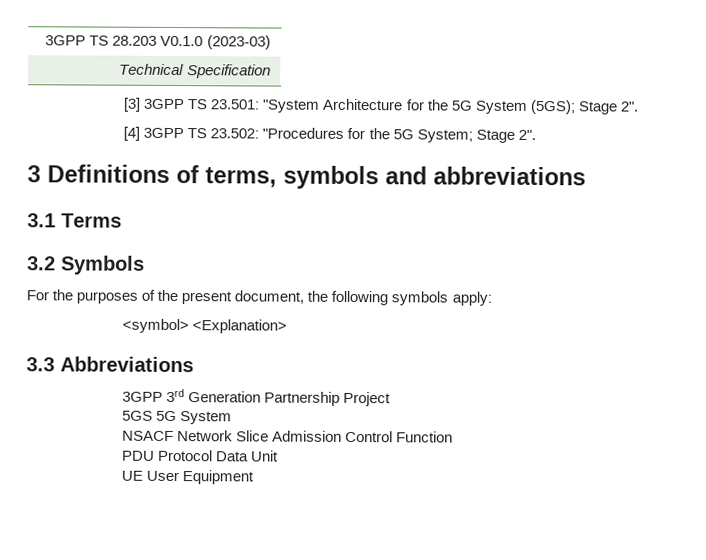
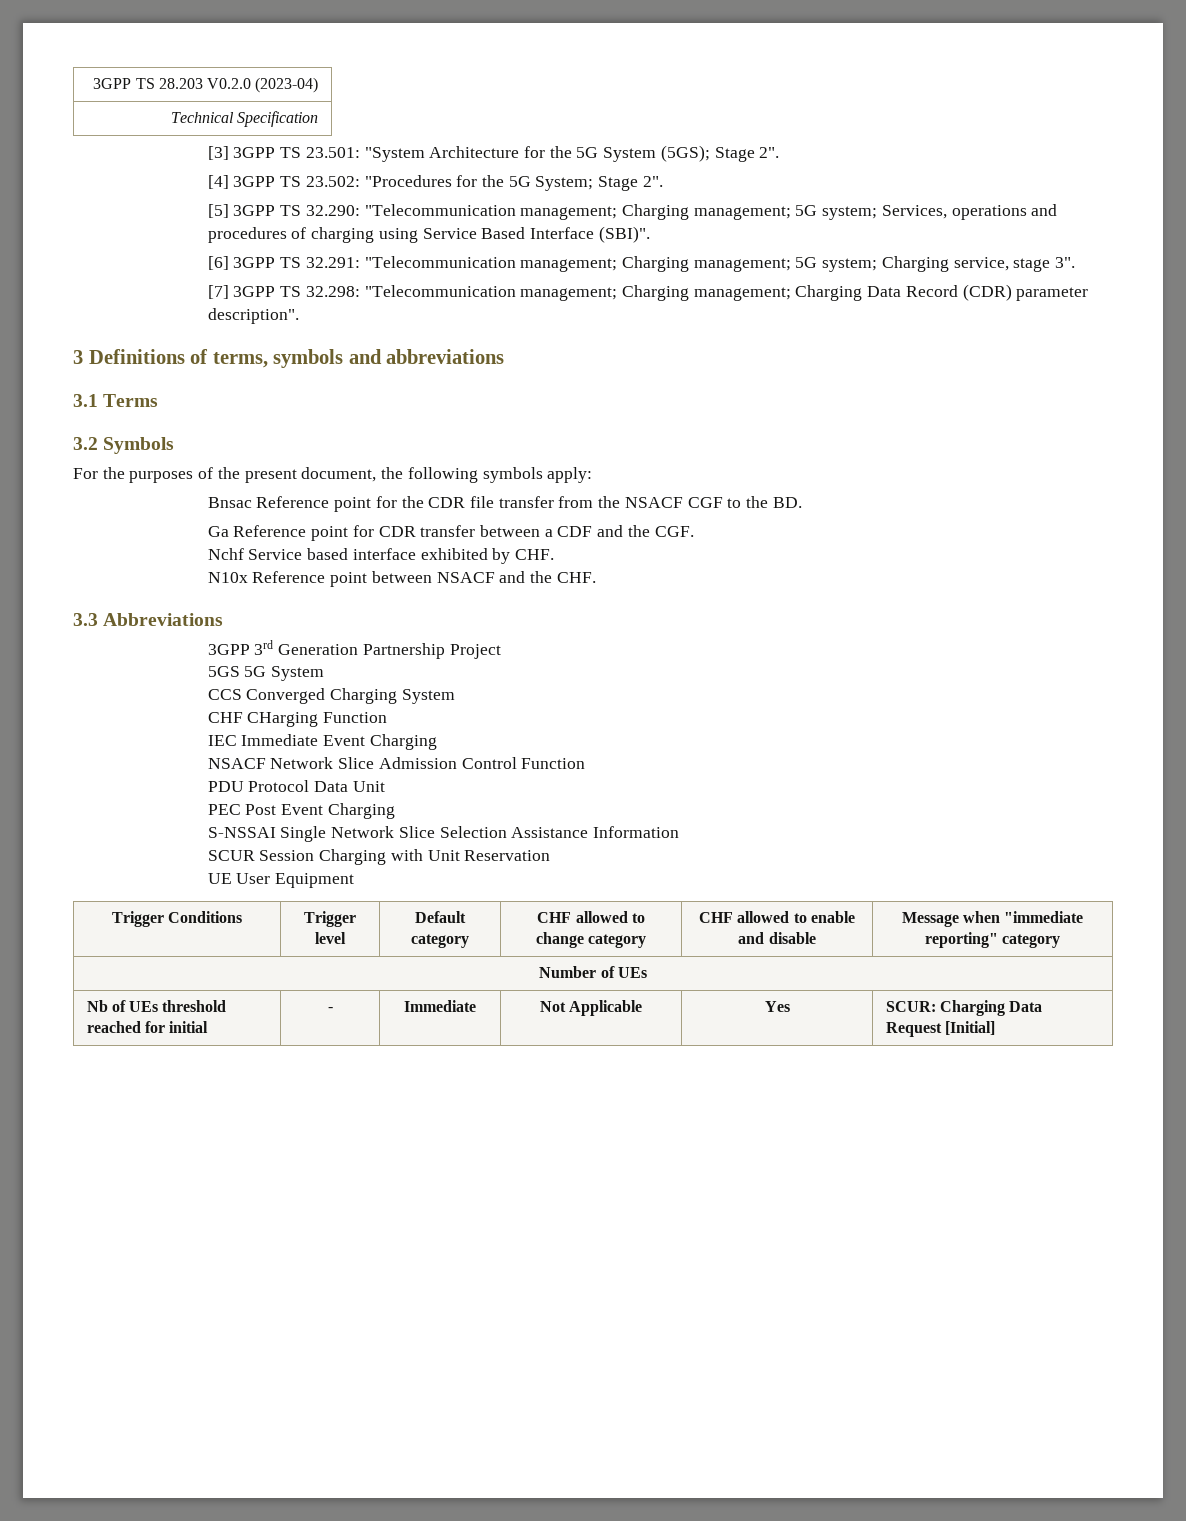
- 3GPP TS 28.203 V0.1.0 (2023-03)
+ 3GPP TS 28.203 V0.2.0 (2023-04)
+ [5] 3GPP TS 32.290: "Telecommunication management; Charging management; 5G system; Services, operations and procedures of charging using Service Based Interface (SBI)".
+ [6] 3GPP TS 32.291: "Telecommunication management; Charging management; 5G system; Charging service, stage 3".
+ [7] 3GPP TS 32.298: "Telecommunication management; Charging management; Charging Data Record (CDR) parameter description".
- <symbol> <Explanation>
+ Bnsac Reference point for the CDR file transfer from the NSACF CGF to the BD.
+ Ga Reference point for CDR transfer between a CDF and the CGF.
+ Nchf Service based interface exhibited by CHF.
+ N10x Reference point between NSACF and the CHF.
+ CCS Converged Charging System
+ CHF CHarging Function
+ IEC Immediate Event Charging
+ PEC Post Event Charging
+ S-NSSAI Single Network Slice Selection Assistance Information
+ SCUR Session Charging with Unit Reservation
  UE User Equipment
+ Trigger Conditions | Trigger level | Default category | CHF allowed to change category | CHF allowed to enable and disable | Message when "immediate reporting" category
+ Number of UEs
+ Nb of UEs threshold reached for initial | - | Immediate | Not Applicable | Yes | SCUR: Charging Data Request [Initial]

